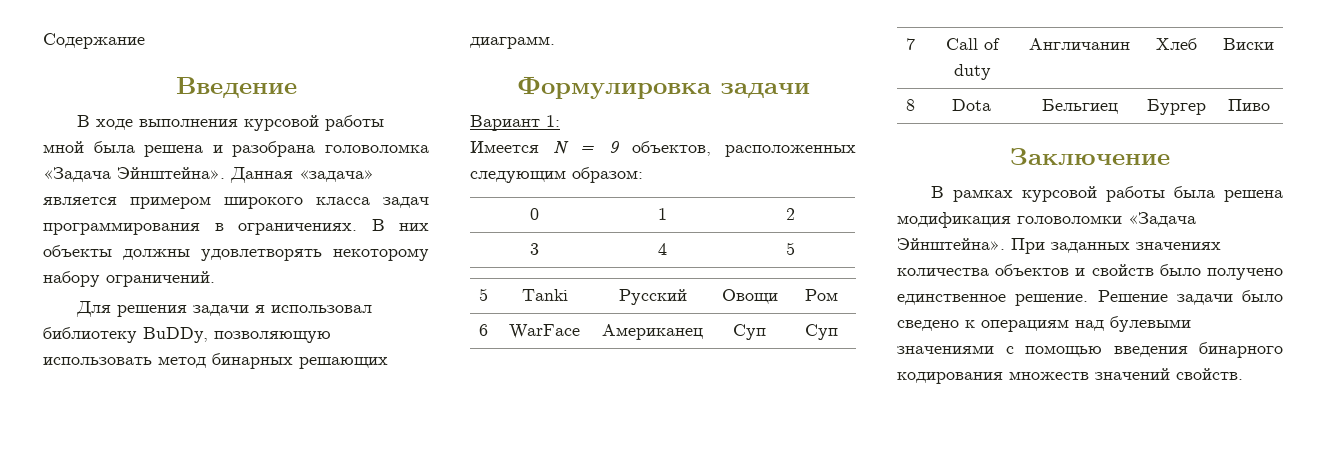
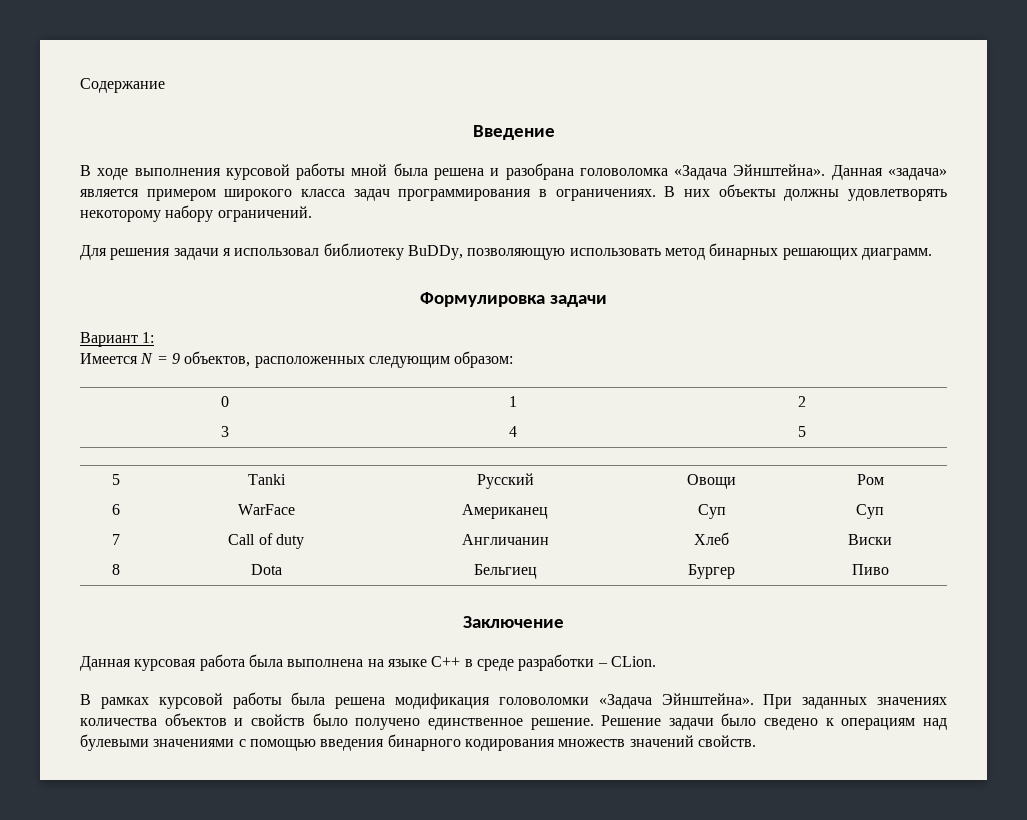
+ Данная курсовая работа была выполнена на языке С++ в среде разработки – CLion.

